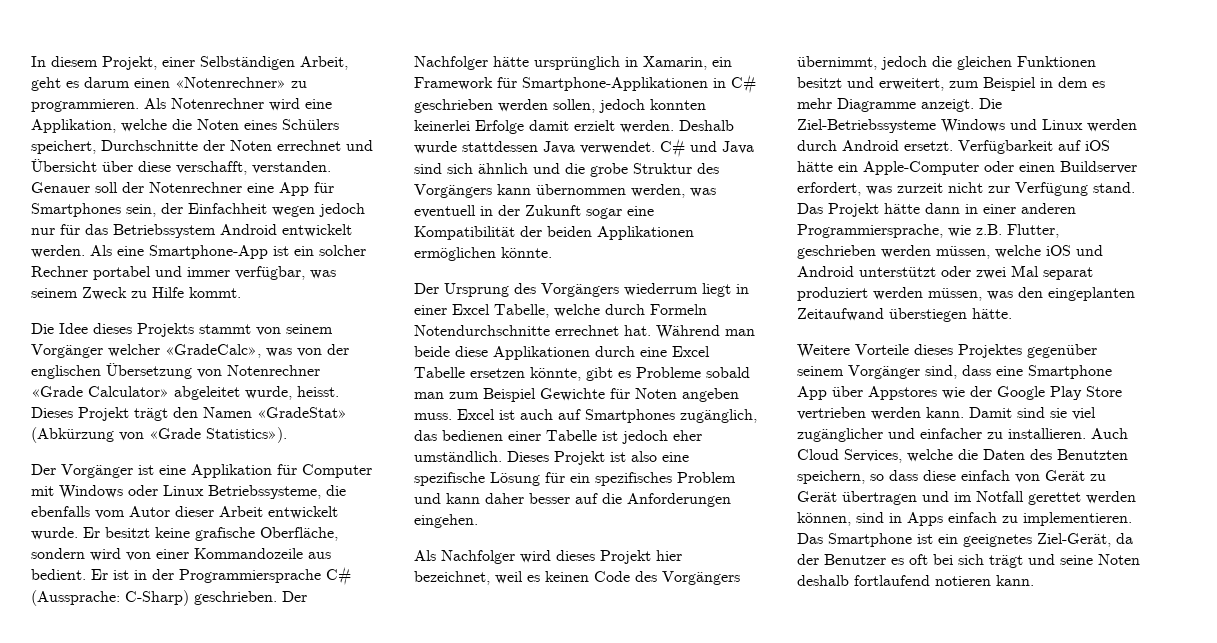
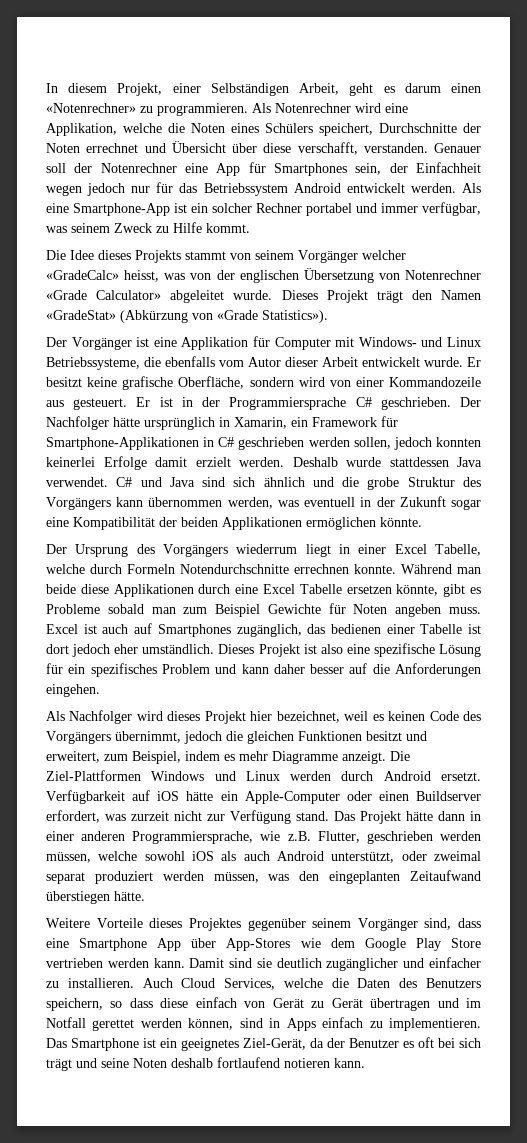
- Die Idee dieses Projekts stammt von seinem Vorgänger welcher «GradeCalc», was von der englischen Übersetzung von Notenrechner «Grade Calculator» abgeleitet wurde, heisst.
+ Die Idee dieses Projekts stammt von seinem Vorgänger welcher «GradeCalc» heisst, was von der englischen Übersetzung von Notenrechner «Grade Calculator» abgeleitet wurde.
- Der Vorgänger ist eine Applikation für Computer mit Windows oder Linux Betriebssysteme, die ebenfalls vom Autor dieser Arbeit entwickelt wurde.
+ Der Vorgänger ist eine Applikation für Computer mit Windows- und Linux Betriebssysteme, die ebenfalls vom Autor dieser Arbeit entwickelt wurde.
- Er besitzt keine grafische Oberfläche, sondern wird von einer Kommandozeile aus bedient.
+ Er besitzt keine grafische Oberfläche, sondern wird von einer Kommandozeile aus gesteuert.
- Er ist in der Programmiersprache C# (Aussprache: C-Sharp) geschrieben.
+ Er ist in der Programmiersprache C# geschrieben.
- Der Ursprung des Vorgängers wiederrum liegt in einer Excel Tabelle, welche durch Formeln Notendurchschnitte errechnet hat.
+ Der Ursprung des Vorgängers wiederrum liegt in einer Excel Tabelle, welche durch Formeln Notendurchschnitte errechnen konnte.
- Excel ist auch auf Smartphones zugänglich, das bedienen einer Tabelle ist jedoch eher umständlich.
+ Excel ist auch auf Smartphones zugänglich, das bedienen einer Tabelle ist dort jedoch eher umständlich.
- Als Nachfolger wird dieses Projekt hier bezeichnet, weil es keinen Code des Vorgängers übernimmt, jedoch die gleichen Funktionen besitzt und erweitert, zum Beispiel in dem es mehr Diagramme anzeigt.
+ Als Nachfolger wird dieses Projekt hier bezeichnet, weil es keinen Code des Vorgängers übernimmt, jedoch die gleichen Funktionen besitzt und erweitert, zum Beispiel, indem es mehr Diagramme anzeigt.
- Die Ziel-Betriebssysteme Windows und Linux werden durch Android ersetzt.
+ Die Ziel-Plattformen Windows und Linux werden durch Android ersetzt.
- Das Projekt hätte dann in einer anderen Programmiersprache, wie z.B. Flutter, geschrieben werden müssen, welche iOS und Android unterstützt oder zwei Mal separat produziert werden müssen, was den eingeplanten Zeitaufwand überstiegen hätte.
+ Das Projekt hätte dann in einer anderen Programmiersprache, wie z.B. Flutter, geschrieben werden müssen, welche sowohl iOS als auch Android unterstützt, oder zweimal separat produziert werden müssen, was den eingeplanten Zeitaufwand überstiegen hätte.
- Weitere Vorteile dieses Projektes gegenüber seinem Vorgänger sind, dass eine Smartphone App über Appstores wie der Google Play Store vertrieben werden kann.
+ Weitere Vorteile dieses Projektes gegenüber seinem Vorgänger sind, dass eine Smartphone App über App-Stores wie dem Google Play Store vertrieben werden kann.
- Damit sind sie viel zugänglicher und einfacher zu installieren.
+ Damit sind sie deutlich zugänglicher und einfacher zu installieren.
- Auch Cloud Services, welche die Daten des Benutzten speichern, so dass diese einfach von Gerät zu Gerät übertragen und im Notfall gerettet werden können, sind in Apps einfach zu implementieren.
+ Auch Cloud Services, welche die Daten des Benutzers speichern, so dass diese einfach von Gerät zu Gerät übertragen und im Notfall gerettet werden können, sind in Apps einfach zu implementieren.

